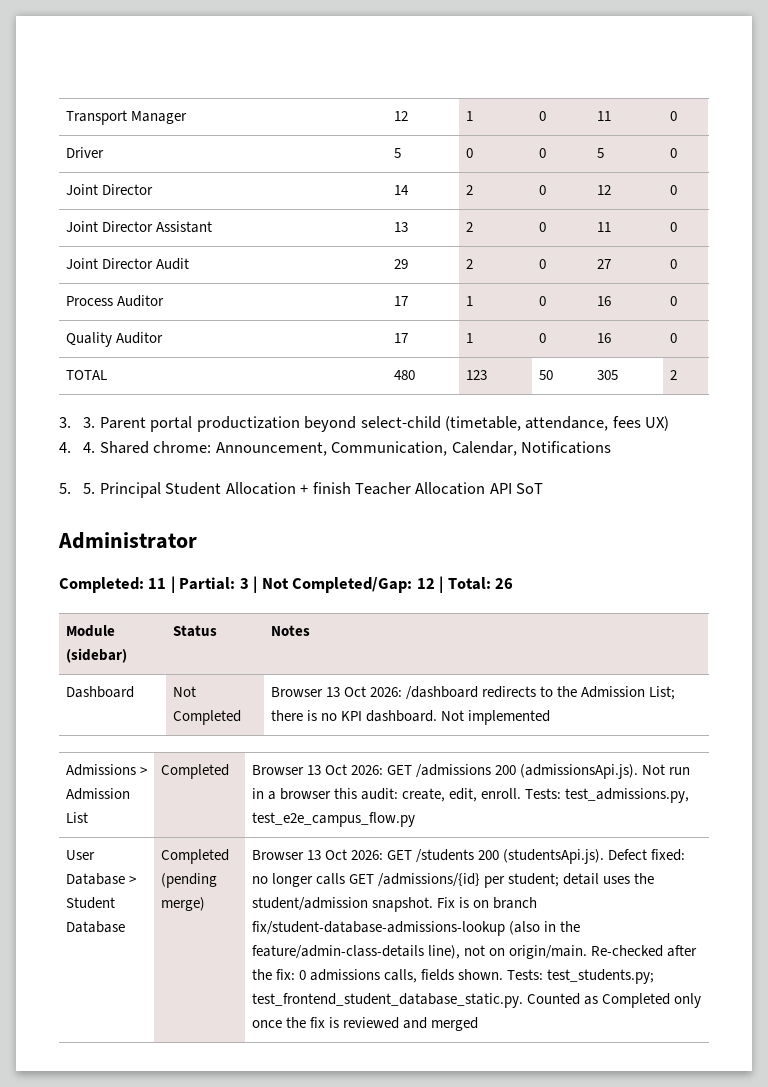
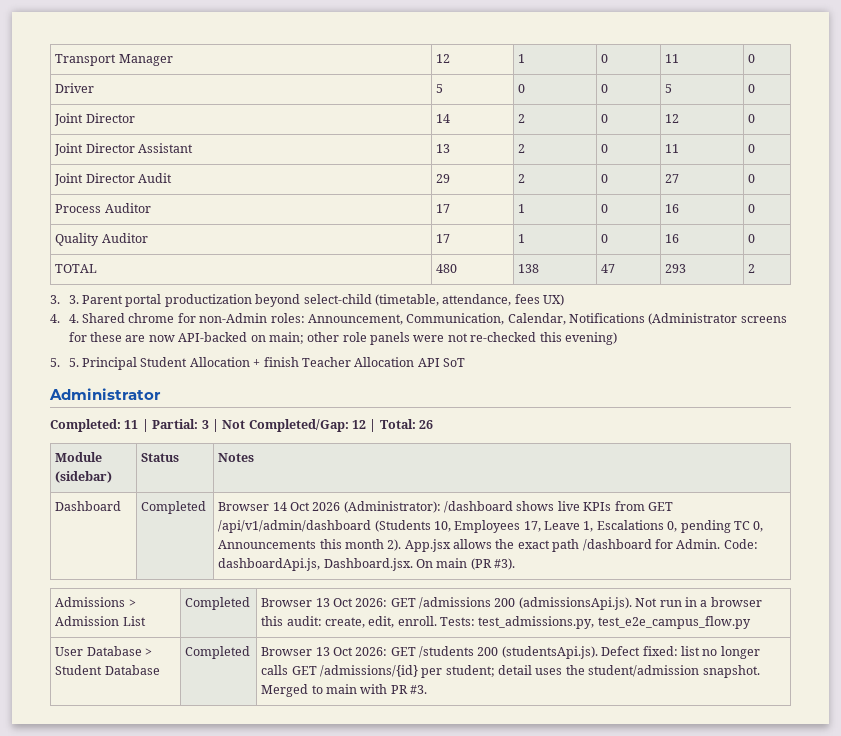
- TOTAL | 480 | 123 | 50 | 305 | 2
+ TOTAL | 480 | 138 | 47 | 293 | 2
- 4. 4. Shared chrome: Announcement, Communication, Calendar, Notifications
+ 4. 4. Shared chrome for non-Admin roles: Announcement, Communication, Calendar, Notifications (Administrator screens for these are now API-backed on main; other role panels were not re-checked this evening)
- Not Completed | Browser 13 Oct 2026: /dashboard redirects to the Admission List; there is no KPI dashboard. Not implemented
+ Completed | Browser 14 Oct 2026 (Administrator): /dashboard shows live KPIs from GET /api/v1/admin/dashboard (Students 10, Employees 17, Leave 1, Escalations 0, pending TC 0, Announcements this month 2). App.jsx allows the exact path /dashboard for Admin. Code: dashboardApi.js, Dashboard.jsx. On main (PR #3).
- User Database > Student Database | Completed (pending merge)
+ User Database > Student Database | Completed
- Browser 13 Oct 2026: GET /students 200 (studentsApi.js). Defect fixed: no longer calls GET /admissions/{id} per student; detail uses the student/admission snapshot.
+ Browser 13 Oct 2026: GET /students 200 (studentsApi.js). Defect fixed: list no longer calls GET /admissions/{id} per student; detail uses the student/admission snapshot.
- Fix is on branch fix/student-database-admissions-lookup (also in the feature/admin-class-details line), not on origin/main. Re-checked after the fix: 0 admissions calls, fields shown. Tests: test_students.py; test_frontend_student_database_static.py. Counted as Completed only once the fix is reviewed and merged
+ Merged to main with PR #3.

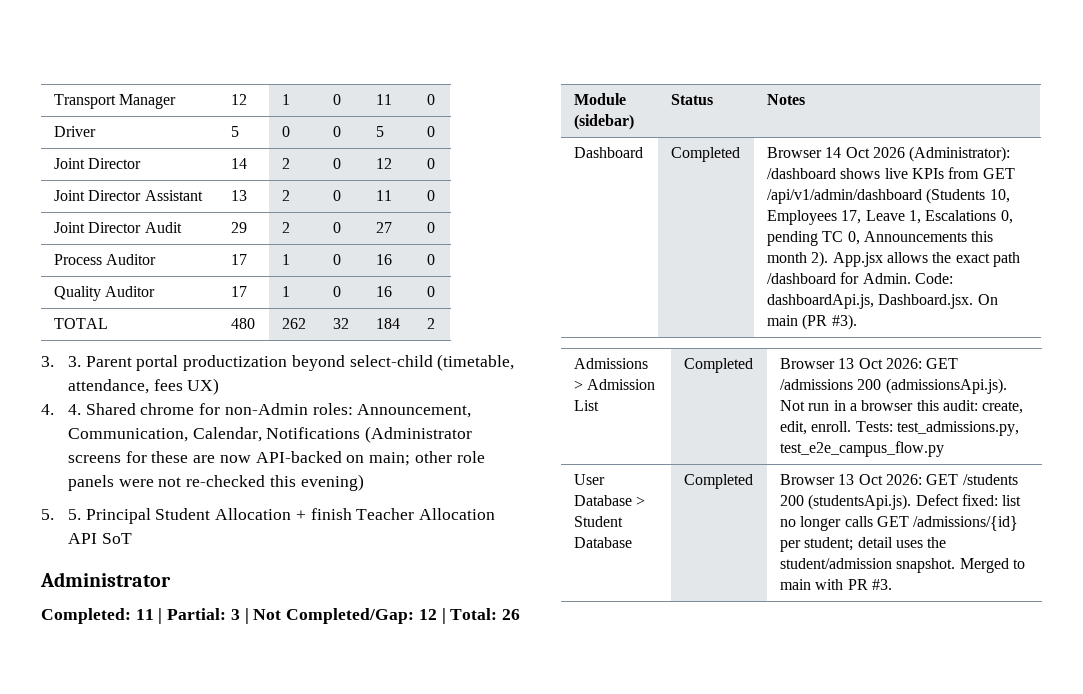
- TOTAL | 480 | 138 | 47 | 293 | 2
+ TOTAL | 480 | 262 | 32 | 184 | 2

